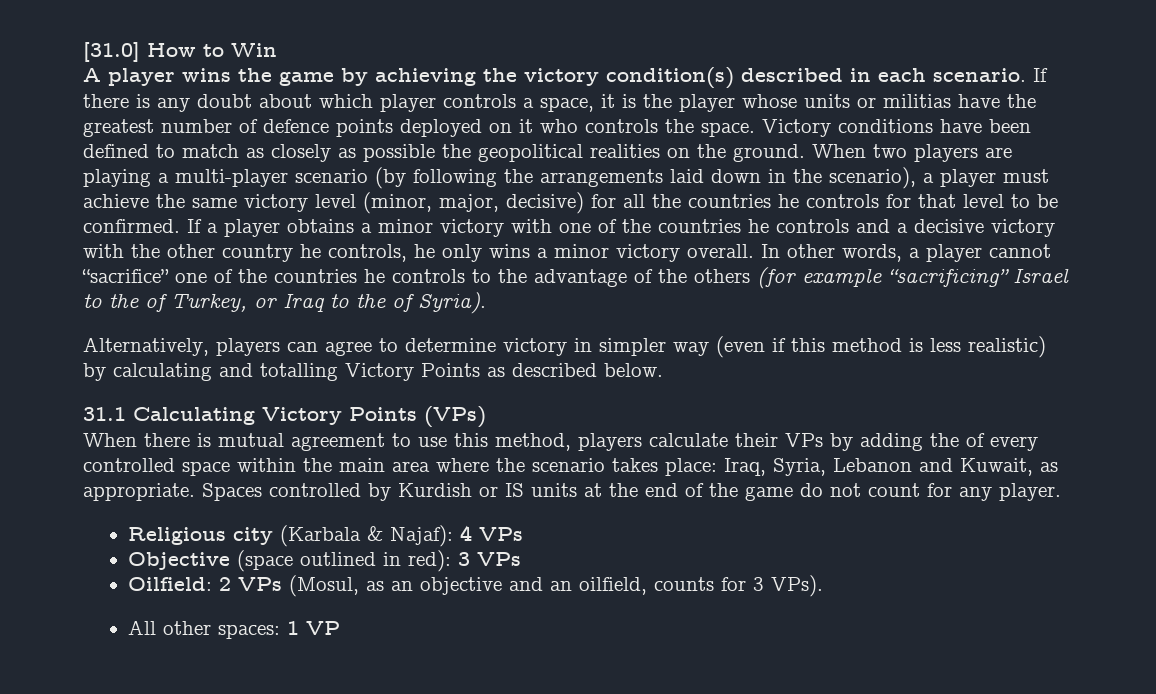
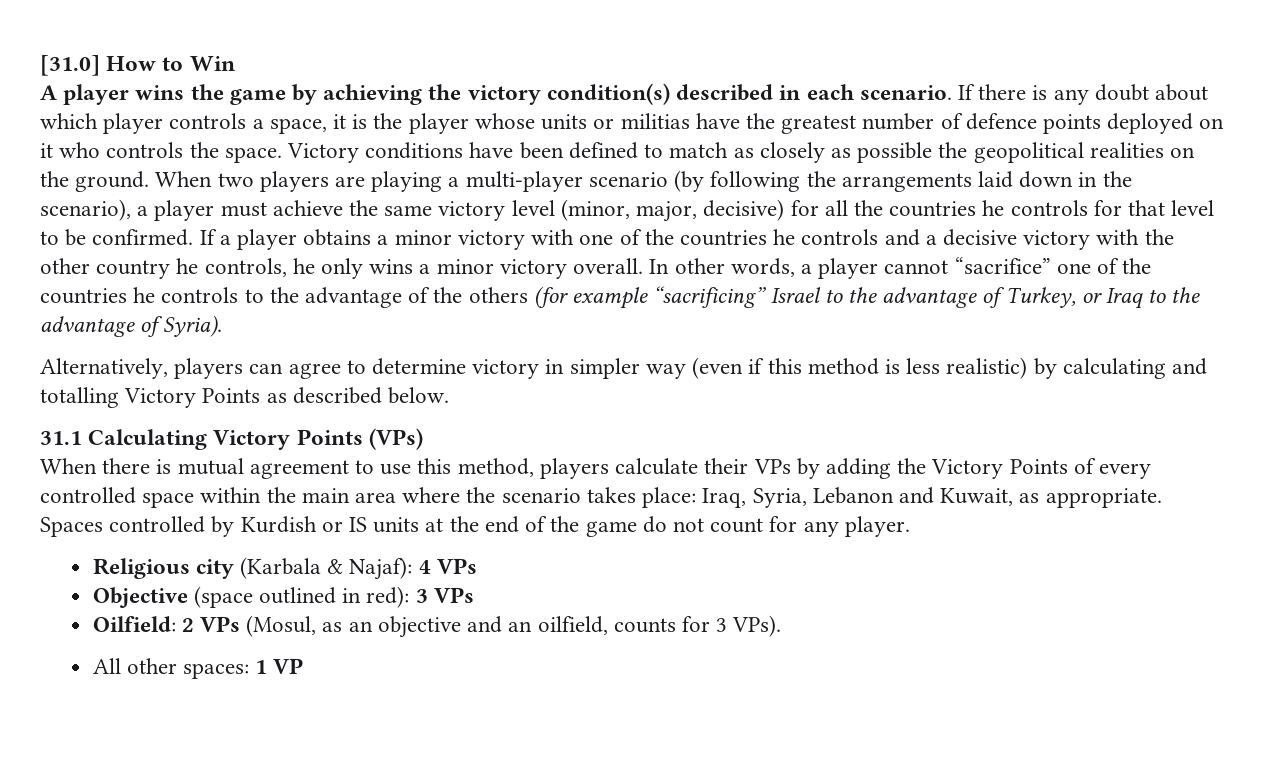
- In other words, a player cannot “sacrifice” one of the countries he controls to the advantage of the others (for example “sacrificing” Israel to the of Turkey, or Iraq to the of Syria).
+ In other words, a player cannot “sacrifice” one of the countries he controls to the advantage of the others (for example “sacrificing” Israel to the advantage of Turkey, or Iraq to the advantage of Syria).
- When there is mutual agreement to use this method, players calculate their VPs by adding the of every controlled space within the main area where the scenario takes place: Iraq, Syria, Lebanon and Kuwait, as appropriate.
+ When there is mutual agreement to use this method, players calculate their VPs by adding the Victory Points of every controlled space within the main area where the scenario takes place: Iraq, Syria, Lebanon and Kuwait, as appropriate.

